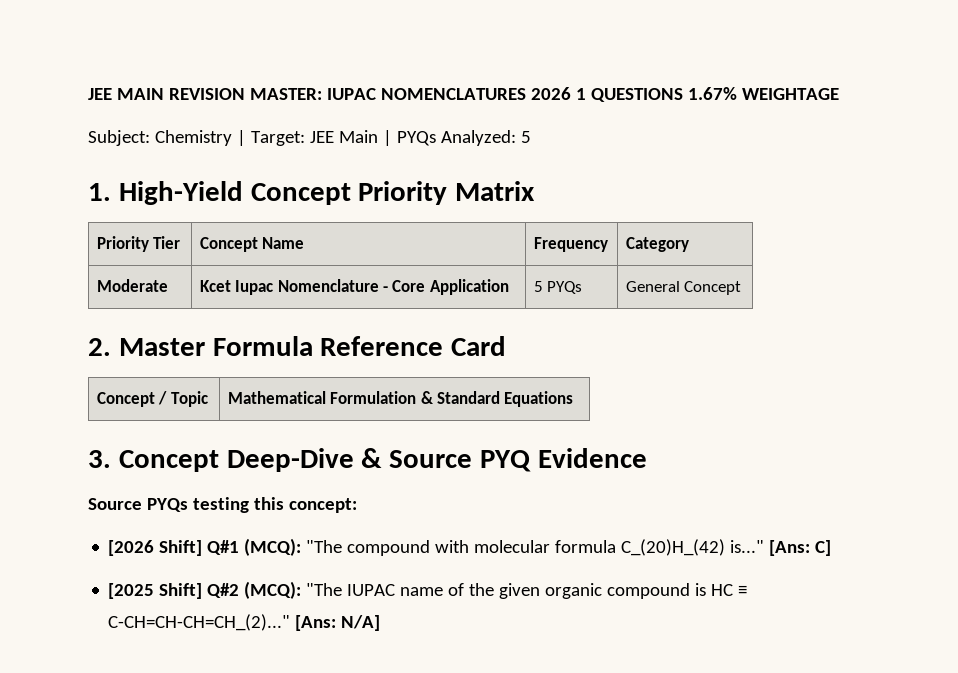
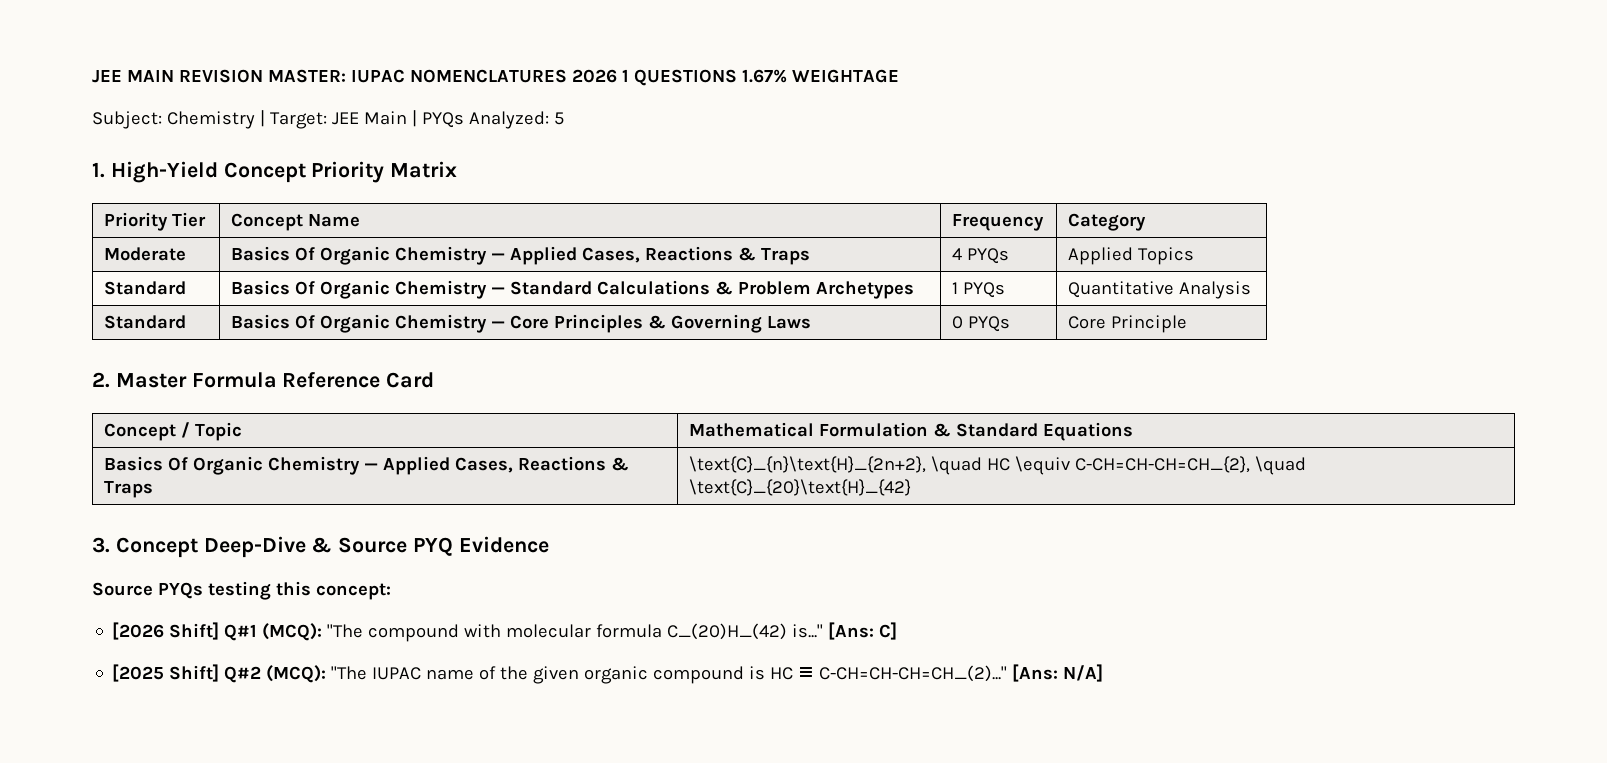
- Moderate | Kcet Iupac Nomenclature - Core Application | 5 PYQs | General Concept
+ Moderate | Basics Of Organic Chemistry — Applied Cases, Reactions & Traps | 4 PYQs | Applied Topics
+ Standard | Basics Of Organic Chemistry — Standard Calculations & Problem Archetypes | 1 PYQs | Quantitative Analysis
+ Standard | Basics Of Organic Chemistry — Core Principles & Governing Laws | 0 PYQs | Core Principle
+ Basics Of Organic Chemistry — Applied Cases, Reactions & Traps | \text{C}_{n}\text{H}_{2n+2}, \quad HC \equiv C-CH=CH-CH=CH_{2}, \quad \text{C}_{20}\text{H}_{42}

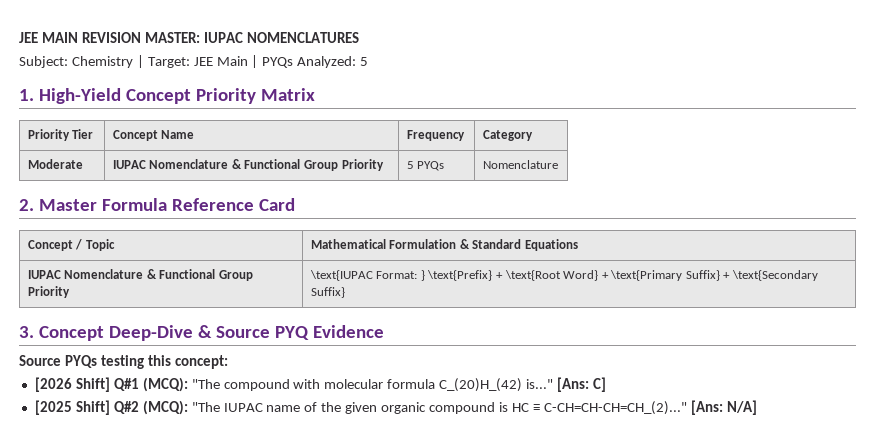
- JEE MAIN REVISION MASTER: IUPAC NOMENCLATURES 2026 1 QUESTIONS 1.67% WEIGHTAGE
+ JEE MAIN REVISION MASTER: IUPAC NOMENCLATURES
- Moderate | Basics Of Organic Chemistry — Applied Cases, Reactions & Traps | 4 PYQs | Applied Topics
- Standard | Basics Of Organic Chemistry — Standard Calculations & Problem Archetypes | 1 PYQs | Quantitative Analysis
- Standard | Basics Of Organic Chemistry — Core Principles & Governing Laws | 0 PYQs | Core Principle
+ Moderate | IUPAC Nomenclature & Functional Group Priority | 5 PYQs | Nomenclature
- Basics Of Organic Chemistry — Applied Cases, Reactions & Traps | \text{C}_{n}\text{H}_{2n+2}, \quad HC \equiv C-CH=CH-CH=CH_{2}, \quad \text{C}_{20}\text{H}_{42}
+ IUPAC Nomenclature & Functional Group Priority | \text{IUPAC Format: } \text{Prefix} + \text{Root Word} + \text{Primary Suffix} + \text{Secondary Suffix}

